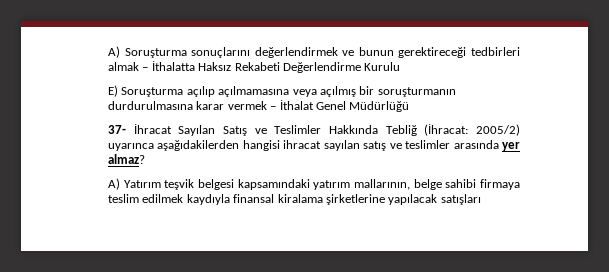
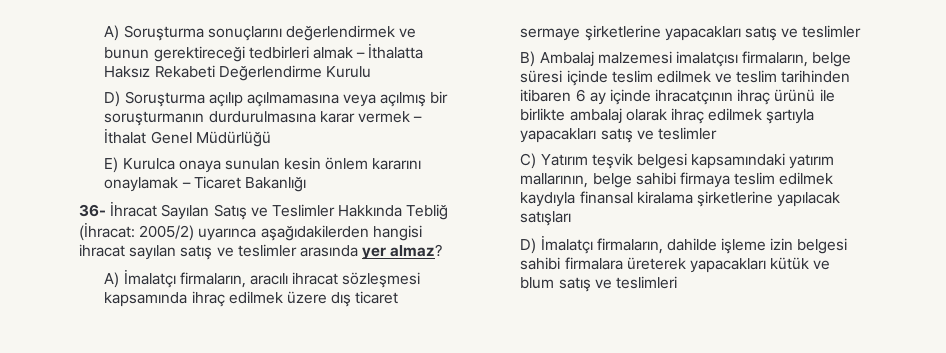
- E) Soruşturma açılıp açılmamasına veya açılmış bir soruşturmanın durdurulmasına karar vermek – İthalat Genel Müdürlüğü
+ D) Soruşturma açılıp açılmamasına veya açılmış bir soruşturmanın durdurulmasına karar vermek – İthalat Genel Müdürlüğü
- 37- İhracat Sayılan Satış ve Teslimler Hakkında Tebliğ (İhracat: 2005/2) uyarınca aşağıdakilerden hangisi ihracat sayılan satış ve teslimler arasında yer almaz?
+ E) Kurulca onaya sunulan kesin önlem kararını onaylamak – Ticaret Bakanlığı
+ 36- İhracat Sayılan Satış ve Teslimler Hakkında Tebliğ (İhracat: 2005/2) uyarınca aşağıdakilerden hangisi ihracat sayılan satış ve teslimler arasında yer almaz?
- A) Yatırım teşvik belgesi kapsamındaki yatırım mallarının, belge sahibi firmaya teslim edilmek kaydıyla finansal kiralama şirketlerine yapılacak satışları
+ A) İmalatçı firmaların, aracılı ihracat sözleşmesi kapsamında ihraç edilmek üzere dış ticaret sermaye şirketlerine yapacakları satış ve teslimler
+ B) Ambalaj malzemesi imalatçısı firmaların, belge süresi içinde teslim edilmek ve teslim tarihinden itibaren 6 ay içinde ihracatçının ihraç ürünü ile birlikte ambalaj olarak ihraç edilmek şartıyla yapacakları satış ve teslimler
+ C) Yatırım teşvik belgesi kapsamındaki yatırım mallarının, belge sahibi firmaya teslim edilmek kaydıyla finansal kiralama şirketlerine yapılacak satışları
+ D) İmalatçı firmaların, dahilde işleme izin belgesi sahibi firmalara üreterek yapacakları kütük ve blum satış ve teslimleri

